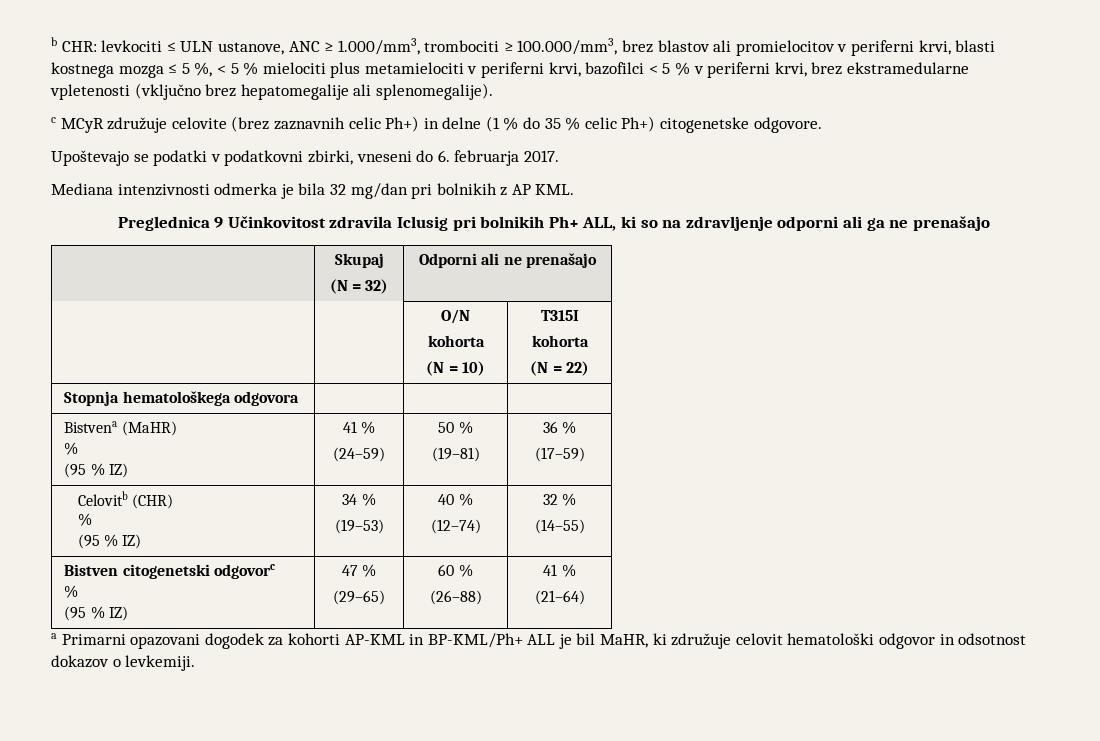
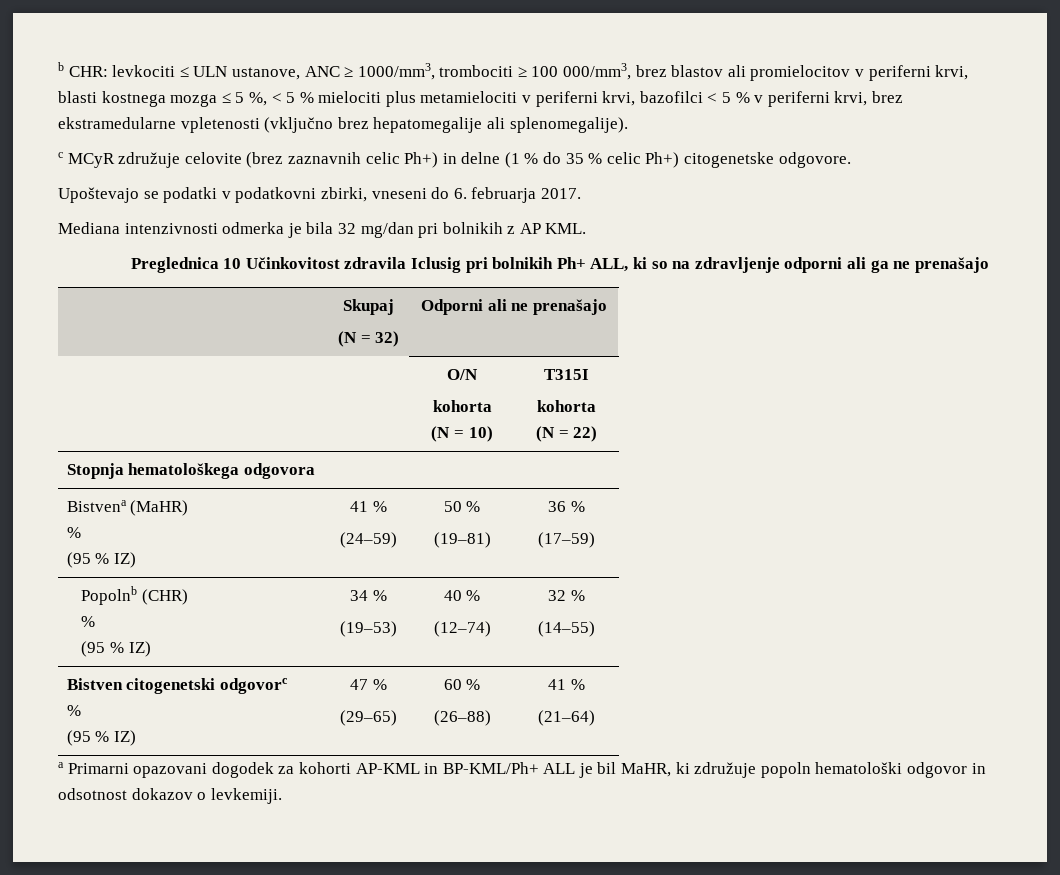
- b CHR: levkociti ≤ ULN ustanove, ANC ≥ 1.000/mm3, trombociti ≥ 100.000/mm3, brez blastov ali promielocitov v periferni krvi, blasti kostnega mozga ≤ 5 %, < 5 % mielociti plus metamielociti v periferni krvi, bazofilci < 5 % v periferni krvi, brez ekstramedularne vpletenosti (vključno brez hepatomegalije ali splenomegalije).
+ b CHR: levkociti ≤ ULN ustanove, ANC ≥ 1000/mm3, trombociti ≥ 100 000/mm3, brez blastov ali promielocitov v periferni krvi, blasti kostnega mozga ≤ 5 %, < 5 % mielociti plus metamielociti v periferni krvi, bazofilci < 5 % v periferni krvi, brez ekstramedularne vpletenosti (vključno brez hepatomegalije ali splenomegalije).
- Preglednica 9 Učinkovitost zdravila Iclusig pri bolnikih Ph+ ALL, ki so na zdravljenje odporni ali ga ne prenašajo
+ Preglednica 10 Učinkovitost zdravila Iclusig pri bolnikih Ph+ ALL, ki so na zdravljenje odporni ali ga ne prenašajo
- Celovitb (CHR)
+ Popolnb (CHR)
- a Primarni opazovani dogodek za kohorti AP-KML in BP-KML/Ph+ ALL je bil MaHR, ki združuje celovit hematološki odgovor in odsotnost dokazov o levkemiji.
+ a Primarni opazovani dogodek za kohorti AP-KML in BP-KML/Ph+ ALL je bil MaHR, ki združuje popoln hematološki odgovor in odsotnost dokazov o levkemiji.

